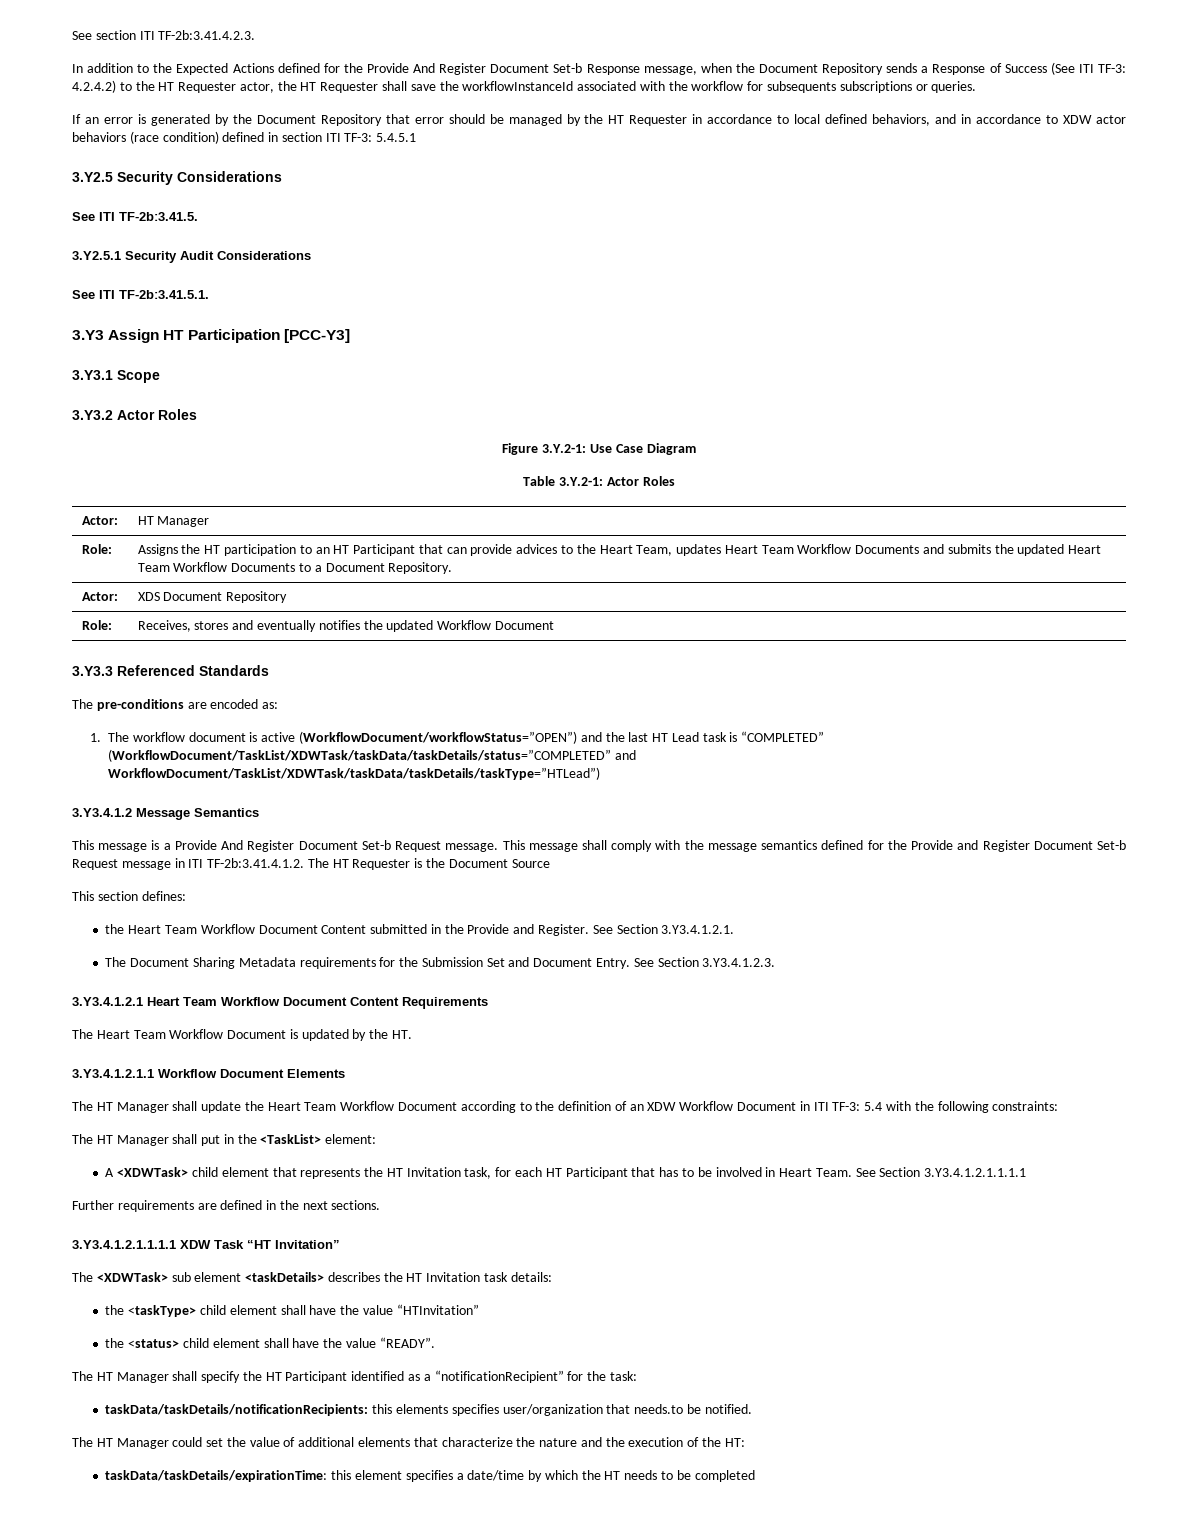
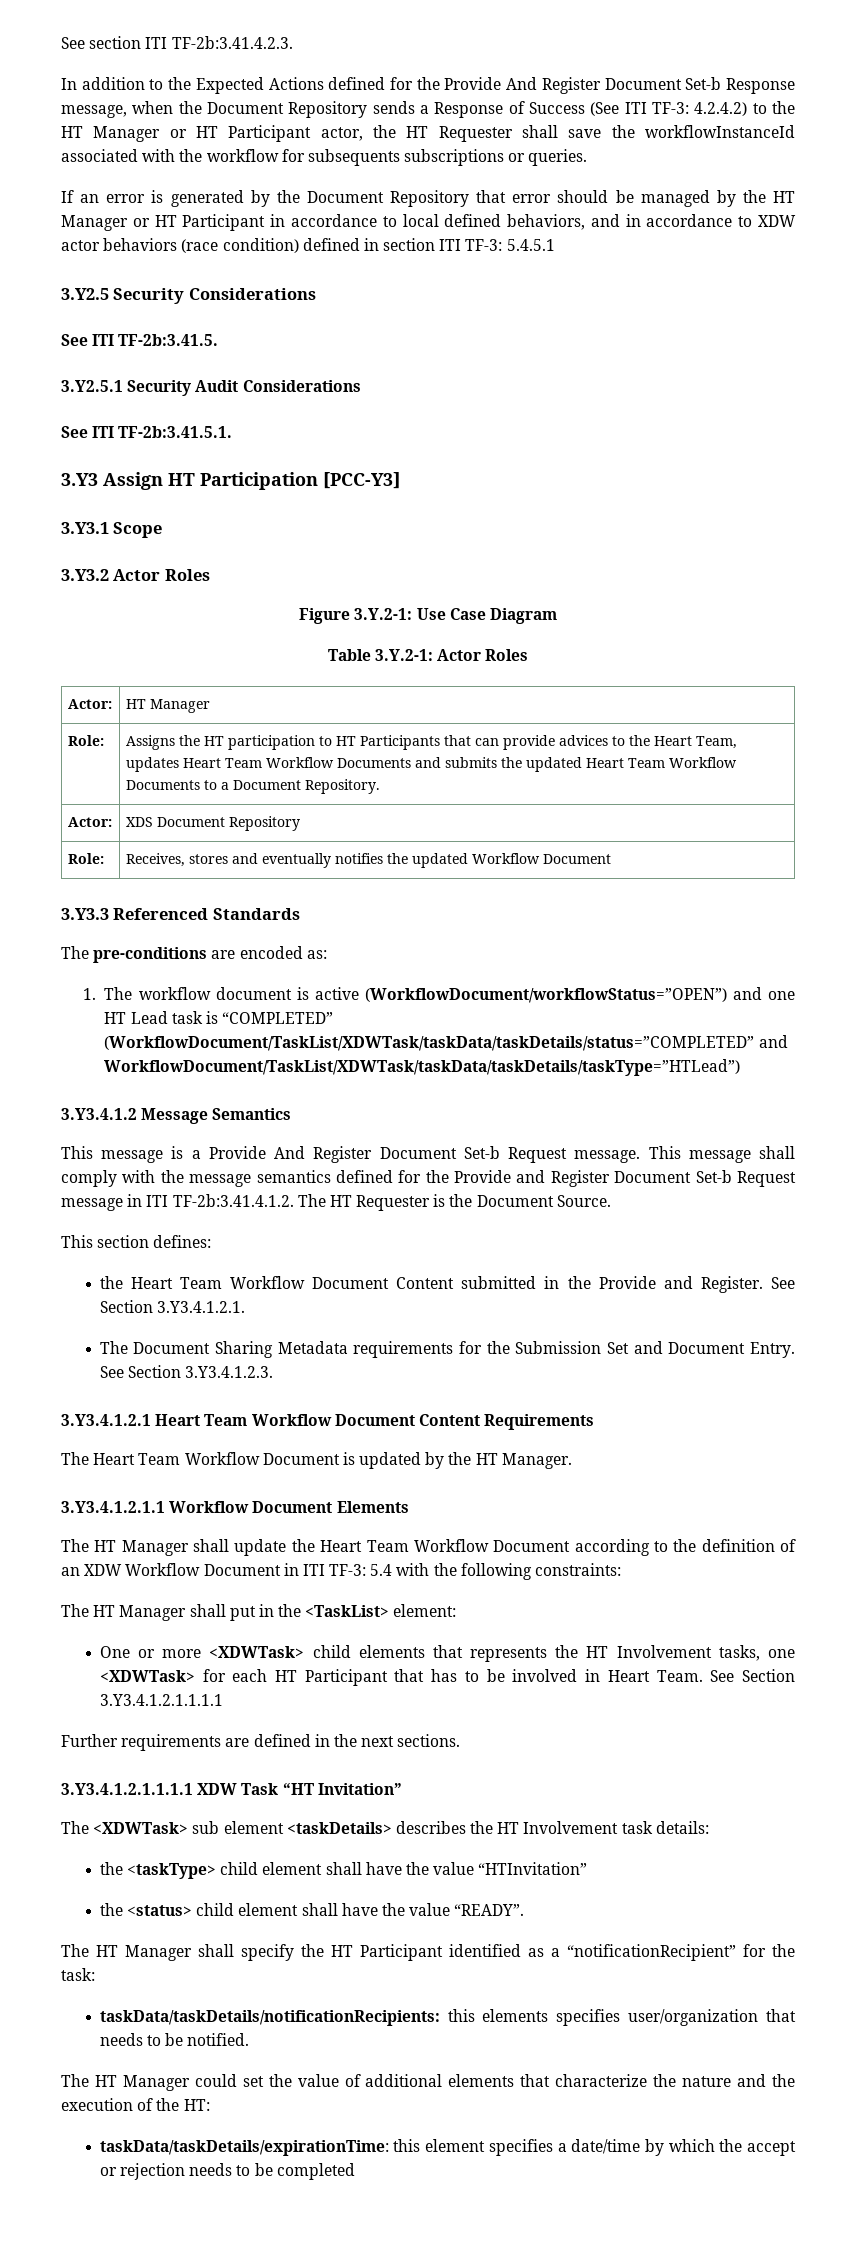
- In addition to the Expected Actions defined for the Provide And Register Document Set-b Response message, when the Document Repository sends a Response of Success (See ITI TF-3: 4.2.4.2) to the HT Requester actor, the HT Requester shall save the workflowInstanceId associated with the workflow for subsequents subscriptions or queries.
+ In addition to the Expected Actions defined for the Provide And Register Document Set-b Response message, when the Document Repository sends a Response of Success (See ITI TF-3: 4.2.4.2) to the HT Manager or HT Participant actor, the HT Requester shall save the workflowInstanceId associated with the workflow for subsequents subscriptions or queries.
- If an error is generated by the Document Repository that error should be managed by the HT Requester in accordance to local defined behaviors, and in accordance to XDW actor behaviors (race condition) defined in section ITI TF-3: 5.4.5.1
+ If an error is generated by the Document Repository that error should be managed by the HT Manager or HT Participant in accordance to local defined behaviors, and in accordance to XDW actor behaviors (race condition) defined in section ITI TF-3: 5.4.5.1
- Role: | Assigns the HT participation to an HT Participant that can provide advices to the Heart Team, updates Heart Team Workflow Documents and submits the updated Heart Team Workflow Documents to a Document Repository.
+ Role: | Assigns the HT participation to HT Participants that can provide advices to the Heart Team, updates Heart Team Workflow Documents and submits the updated Heart Team Workflow Documents to a Document Repository.
- 1. The workflow document is active (WorkflowDocument/workflowStatus=”OPEN”) and the last HT Lead task is “COMPLETED” (WorkflowDocument/TaskList/XDWTask/taskData/taskDetails/status=”COMPLETED” and WorkflowDocument/TaskList/XDWTask/taskData/taskDetails/taskType=”HTLead”)
+ 1. The workflow document is active (WorkflowDocument/workflowStatus=”OPEN”) and one HT Lead task is “COMPLETED” (WorkflowDocument/TaskList/XDWTask/taskData/taskDetails/status=”COMPLETED” and WorkflowDocument/TaskList/XDWTask/taskData/taskDetails/taskType=”HTLead”)
- This message shall comply with the message semantics defined for the Provide and Register Document Set-b Request message in ITI TF-2b:3.41.4.1.2. The HT Requester is the Document Source
+ This message shall comply with the message semantics defined for the Provide and Register Document Set-b Request message in ITI TF-2b:3.41.4.1.2. The HT Requester is the Document Source.
- The Heart Team Workflow Document is updated by the HT.
+ The Heart Team Workflow Document is updated by the HT Manager.
- A <XDWTask> child element that represents the HT Invitation task, for each HT Participant that has to be involved in Heart Team.
+ One or more <XDWTask> child elements that represents the HT Involvement tasks, one <XDWTask> for each HT Participant that has to be involved in Heart Team.
- The <XDWTask> sub element <taskDetails> describes the HT Invitation task details:
+ The <XDWTask> sub element <taskDetails> describes the HT Involvement task details:
- taskData/taskDetails/notificationRecipients: this elements specifies user/organization that needs.to be notified.
+ taskData/taskDetails/notificationRecipients: this elements specifies user/organization that needs to be notified.
- taskData/taskDetails/expirationTime: this element specifies a date/time by which the HT needs to be completed
+ taskData/taskDetails/expirationTime: this element specifies a date/time by which the accept or rejection needs to be completed

